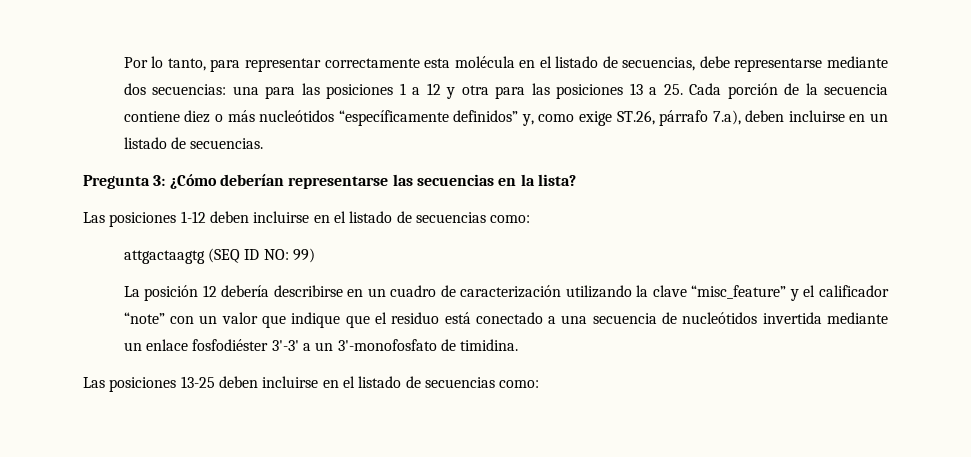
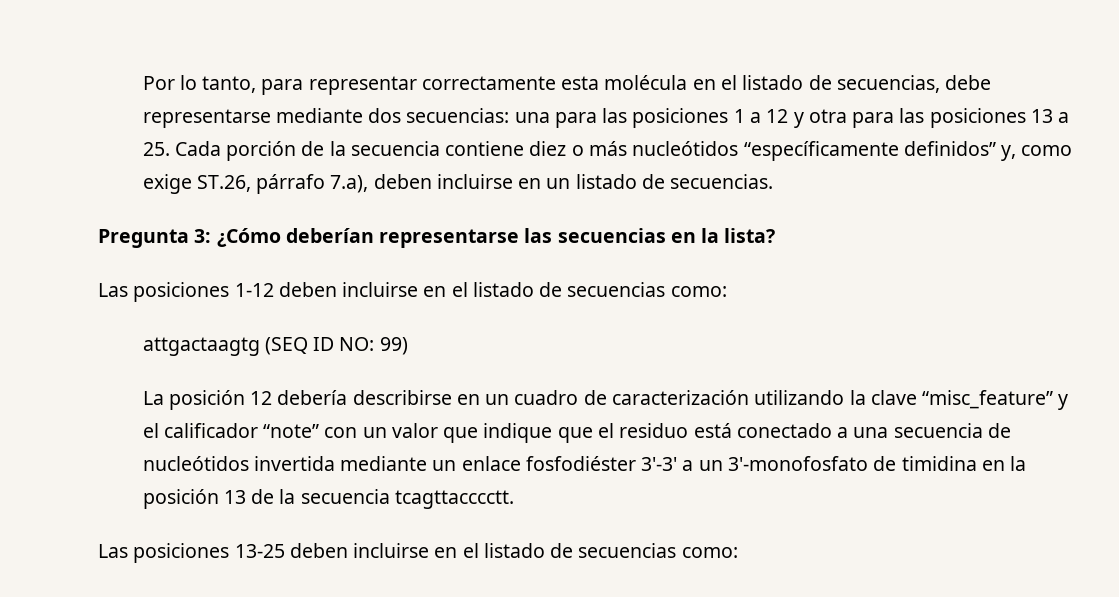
- La posición 12 debería describirse en un cuadro de caracterización utilizando la clave “misc_feature” y el calificador “note” con un valor que indique que el residuo está conectado a una secuencia de nucleótidos invertida mediante un enlace fosfodiéster 3'-3' a un 3'-monofosfato de timidina.
+ La posición 12 debería describirse en un cuadro de caracterización utilizando la clave “misc_feature” y el calificador “note” con un valor que indique que el residuo está conectado a una secuencia de nucleótidos invertida mediante un enlace fosfodiéster 3'-3' a un 3'-monofosfato de timidina en la posición 13 de la secuencia tcagttacccctt.

